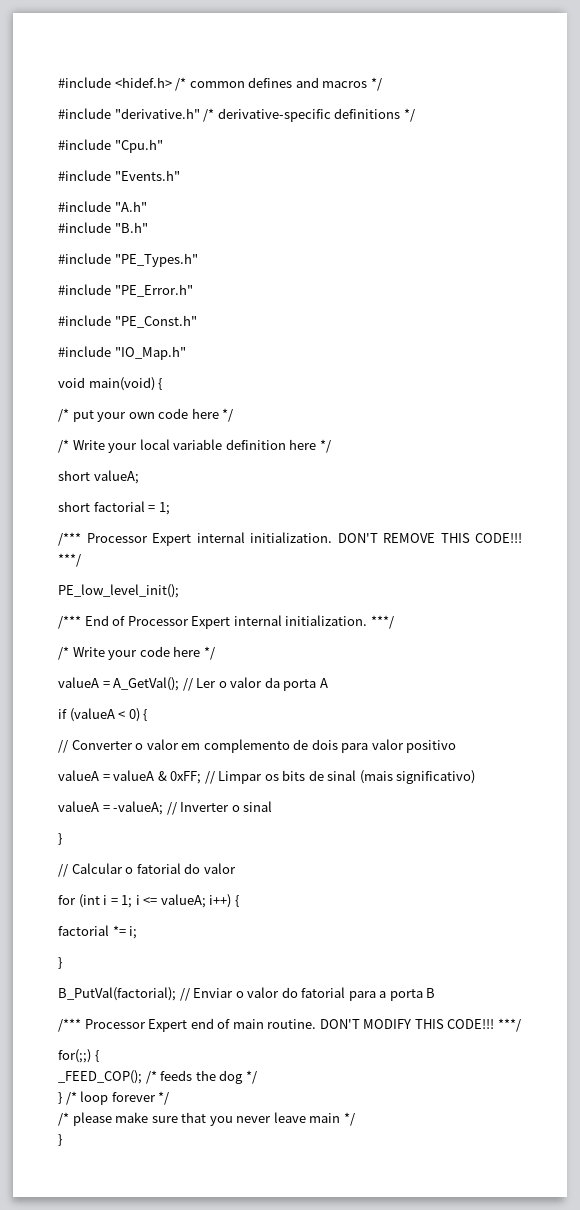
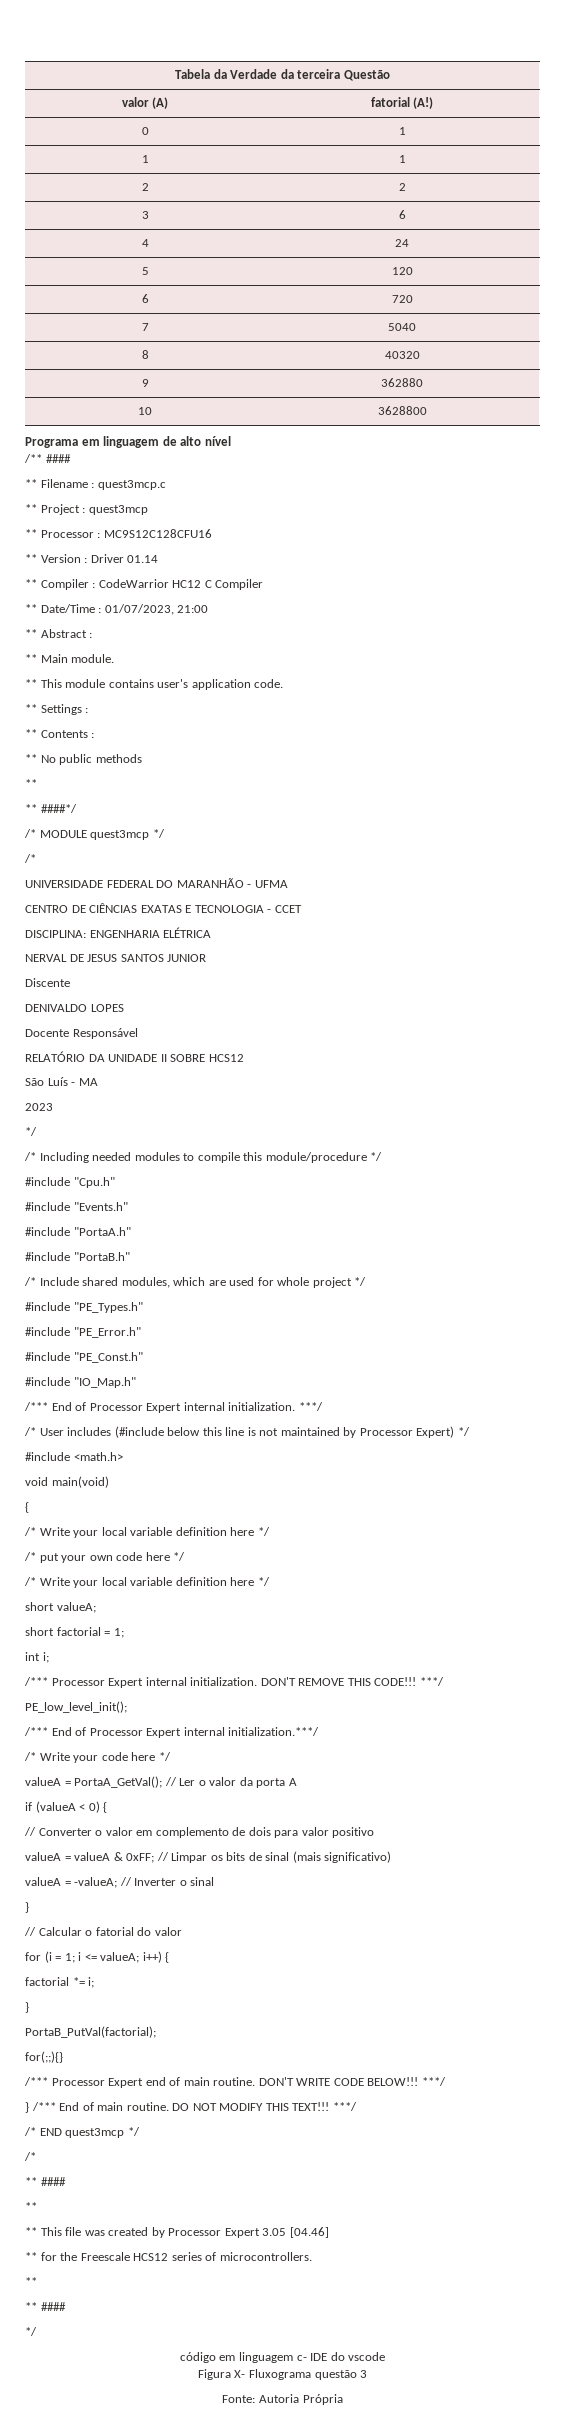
- #include <hidef.h> /* common defines and macros */
- #include "derivative.h" /* derivative-specific definitions */
+ Tabela da Verdade da terceira Questão
+ valor (A) | fatorial (A!)
+ 0 | 1
+ 1 | 1
+ 2 | 2
+ 3 | 6
+ 4 | 24
+ 5 | 120
+ 6 | 720
+ 7 | 5040
+ 8 | 40320
+ 9 | 362880
+ 10 | 3628800
+ Programa em linguagem de alto nível
+ /** ####
+ ** Filename : quest3mcp.c
+ ** Project : quest3mcp
+ ** Processor : MC9S12C128CFU16
+ ** Version : Driver 01.14
+ ** Compiler : CodeWarrior HC12 C Compiler
+ ** Date/Time : 01/07/2023, 21:00
+ ** Abstract :
+ ** Main module.
+ ** This module contains user's application code.
+ ** Settings :
+ ** Contents :
+ ** No public methods
+ **
+ ** ####*/
+ /* MODULE quest3mcp */
+ /*
+ UNIVERSIDADE FEDERAL DO MARANHÃO - UFMA
+ CENTRO DE CIÊNCIAS EXATAS E TECNOLOGIA - CCET
+ DISCIPLINA: ENGENHARIA ELÉTRICA
+ NERVAL DE JESUS SANTOS JUNIOR
+ Discente
+ DENIVALDO LOPES
+ Docente Responsável
+ RELATÓRIO DA UNIDADE II SOBRE HCS12
+ São Luís - MA
+ 2023
+ */
+ /* Including needed modules to compile this module/procedure */
- #include "A.h"
- #include "B.h"
+ #include "PortaA.h"
+ #include "PortaB.h"
+ /* Include shared modules, which are used for whole project */
+ /*** End of Processor Expert internal initialization. ***/
+ /* User includes (#include below this line is not maintained by Processor Expert) */
+ #include <math.h>
- void main(void) {
+ void main(void)
+ {
+ /* Write your local variable definition here */
+ int i;
- /*** End of Processor Expert internal initialization. ***/
+ /*** End of Processor Expert internal initialization.***/
- valueA = A_GetVal(); // Ler o valor da porta A
+ valueA = PortaA_GetVal(); // Ler o valor da porta A
- for (int i = 1; i <= valueA; i++) {
+ for (i = 1; i <= valueA; i++) {
- B_PutVal(factorial); // Enviar o valor do fatorial para a porta B
+ PortaB_PutVal(factorial);
+ for(;;){}
- DON'T MODIFY THIS CODE!!! ***/
- for(;;) {
- _FEED_COP(); /* feeds the dog */
- } /* loop forever */
- /* please make sure that you never leave main */
- }
+ DON'T WRITE CODE BELOW!!! ***/
+ } /*** End of main routine. DO NOT MODIFY THIS TEXT!!! ***/
+ /* END quest3mcp */
+ /*
+ ** ####
+ **
+ ** This file was created by Processor Expert 3.05 [04.46]
+ ** for the Freescale HCS12 series of microcontrollers.
+ **
+ ** ####
+ */
+ código em linguagem c- IDE do vscode
+ Figura X- Fluxograma questão 3
+ Fonte: Autoria Própria

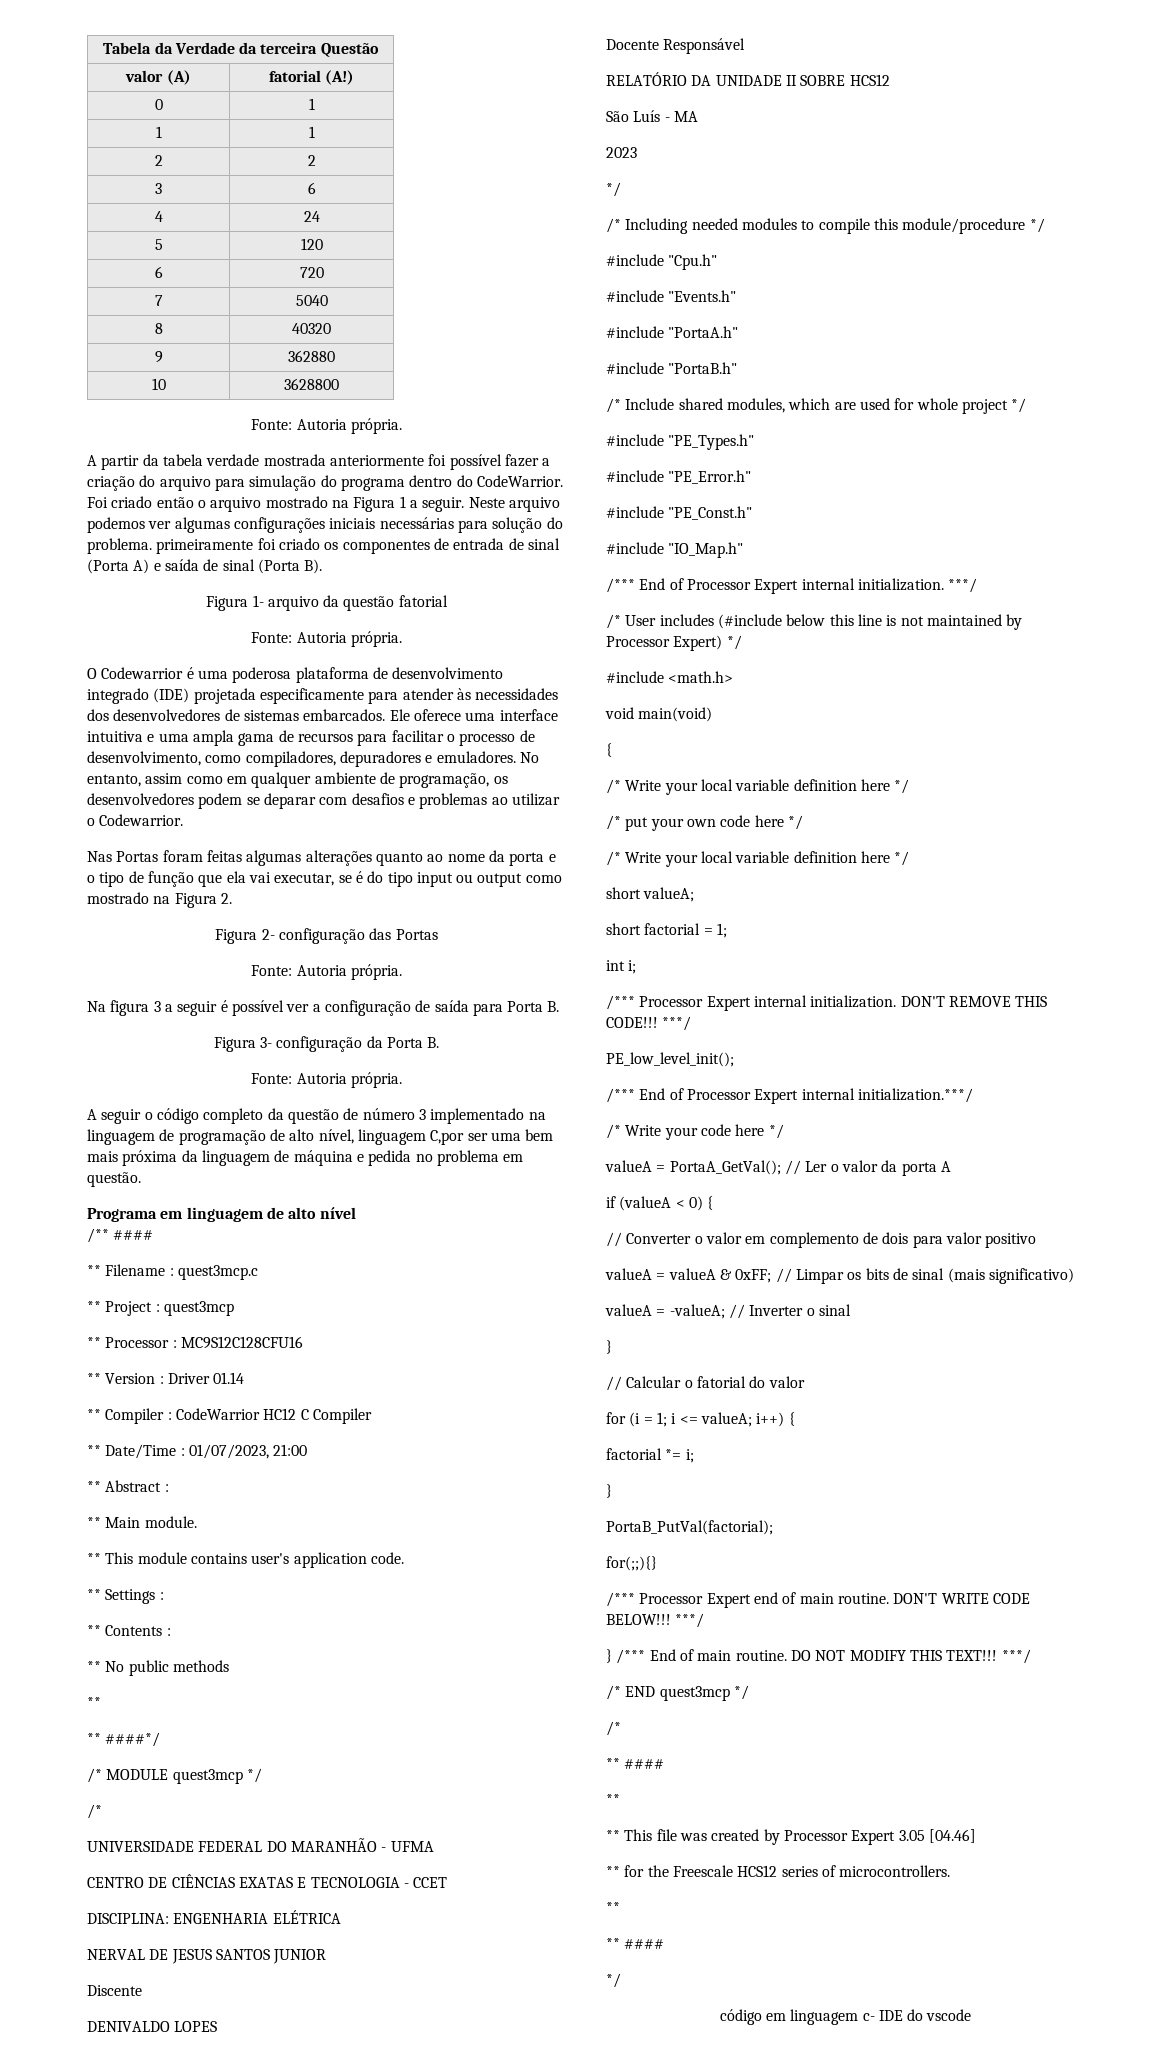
  10 | 3628800
+ Fonte: Autoria própria.
+ A partir da tabela verdade mostrada anteriormente foi possível fazer a criação do arquivo para simulação do programa dentro do CodeWarrior. Foi criado então o arquivo mostrado na Figura 1 a seguir. Neste arquivo podemos ver algumas configurações iniciais necessárias para solução do problema. primeiramente foi criado os componentes de entrada de sinal (Porta A) e saída de sinal (Porta B).
+ Figura 1- arquivo da questão fatorial
+ Fonte: Autoria própria.
+ O Codewarrior é uma poderosa plataforma de desenvolvimento integrado (IDE) projetada especificamente para atender às necessidades dos desenvolvedores de sistemas embarcados. Ele oferece uma interface intuitiva e uma ampla gama de recursos para facilitar o processo de desenvolvimento, como compiladores, depuradores e emuladores. No entanto, assim como em qualquer ambiente de programação, os desenvolvedores podem se deparar com desafios e problemas ao utilizar o Codewarrior.
+ Nas Portas foram feitas algumas alterações quanto ao nome da porta e o tipo de função que ela vai executar, se é do tipo input ou output como mostrado na Figura 2.
+ Figura 2- configuração das Portas
+ Fonte: Autoria própria.
+ Na figura 3 a seguir é possível ver a configuração de saída para Porta B.
+ Figura 3- configuração da Porta B.
+ Fonte: Autoria própria.
+ A seguir o código completo da questão de número 3 implementado na linguagem de programação de alto nível, linguagem C,por ser uma bem mais próxima da linguagem de máquina e pedida no problema em questão.
- Figura X- Fluxograma questão 3
- Fonte: Autoria Própria

